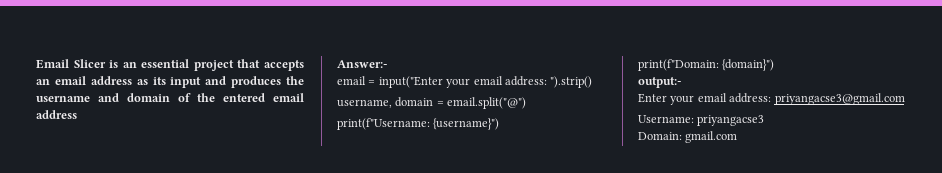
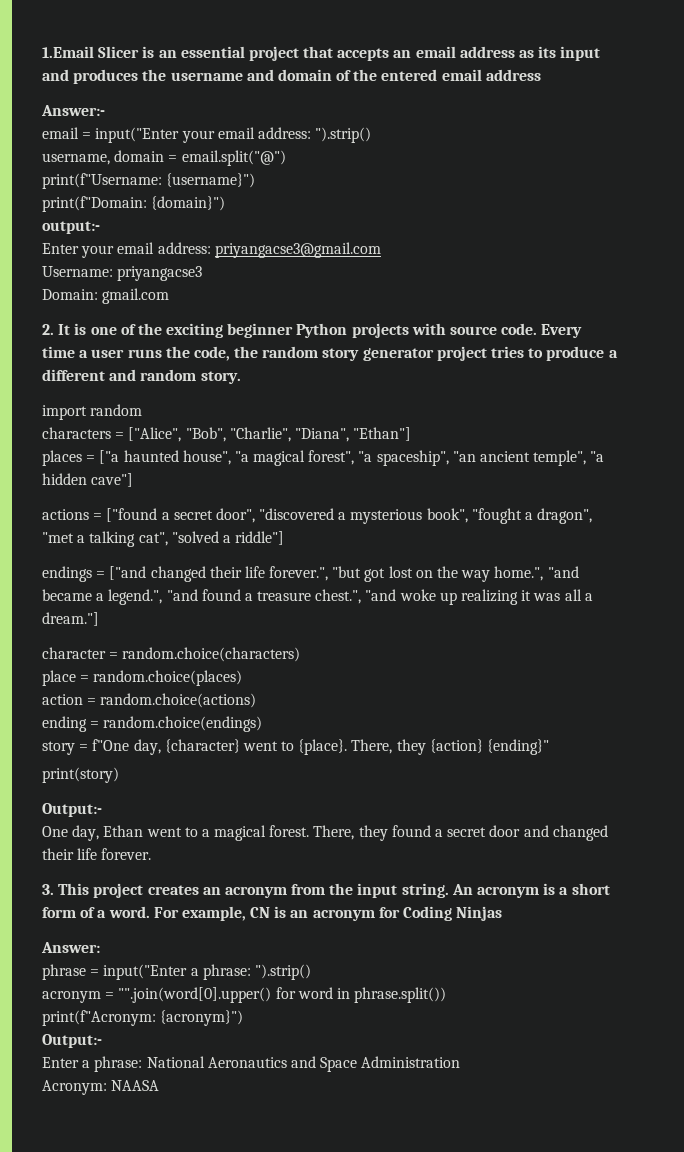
- Email Slicer is an essential project that accepts an email address as its input and produces the username and domain of the entered email address
+ 1.Email Slicer is an essential project that accepts an email address as its input and produces the username and domain of the entered email address
+ 2. It is one of the exciting beginner Python projects with source code. Every time a user runs the code, the random story generator project tries to produce a different and random story.
+ import random
+ characters = ["Alice", "Bob", "Charlie", "Diana", "Ethan"]
+ places = ["a haunted house", "a magical forest", "a spaceship", "an ancient temple", "a hidden cave"]
+ actions = ["found a secret door", "discovered a mysterious book", "fought a dragon", "met a talking cat", "solved a riddle"]
+ endings = ["and changed their life forever.", "but got lost on the way home.", "and became a legend.", "and found a treasure chest.", "and woke up realizing it was all a dream."]
+ character = random.choice(characters)
+ place = random.choice(places)
+ action = random.choice(actions)
+ ending = random.choice(endings)
+ story = f"One day, {character} went to {place}. There, they {action} {ending}"
+ print(story)
+ Output:-
+ One day, Ethan went to a magical forest. There, they found a secret door and changed their life forever.
+ 3. This project creates an acronym from the input string. An acronym is a short form of a word. For example, CN is an acronym for Coding Ninjas
+ Answer:
+ phrase = input("Enter a phrase: ").strip()
+ acronym = "".join(word[0].upper() for word in phrase.split())
+ print(f"Acronym: {acronym}")
+ Output:-
+ Enter a phrase: National Aeronautics and Space Administration
+ Acronym: NAASA

